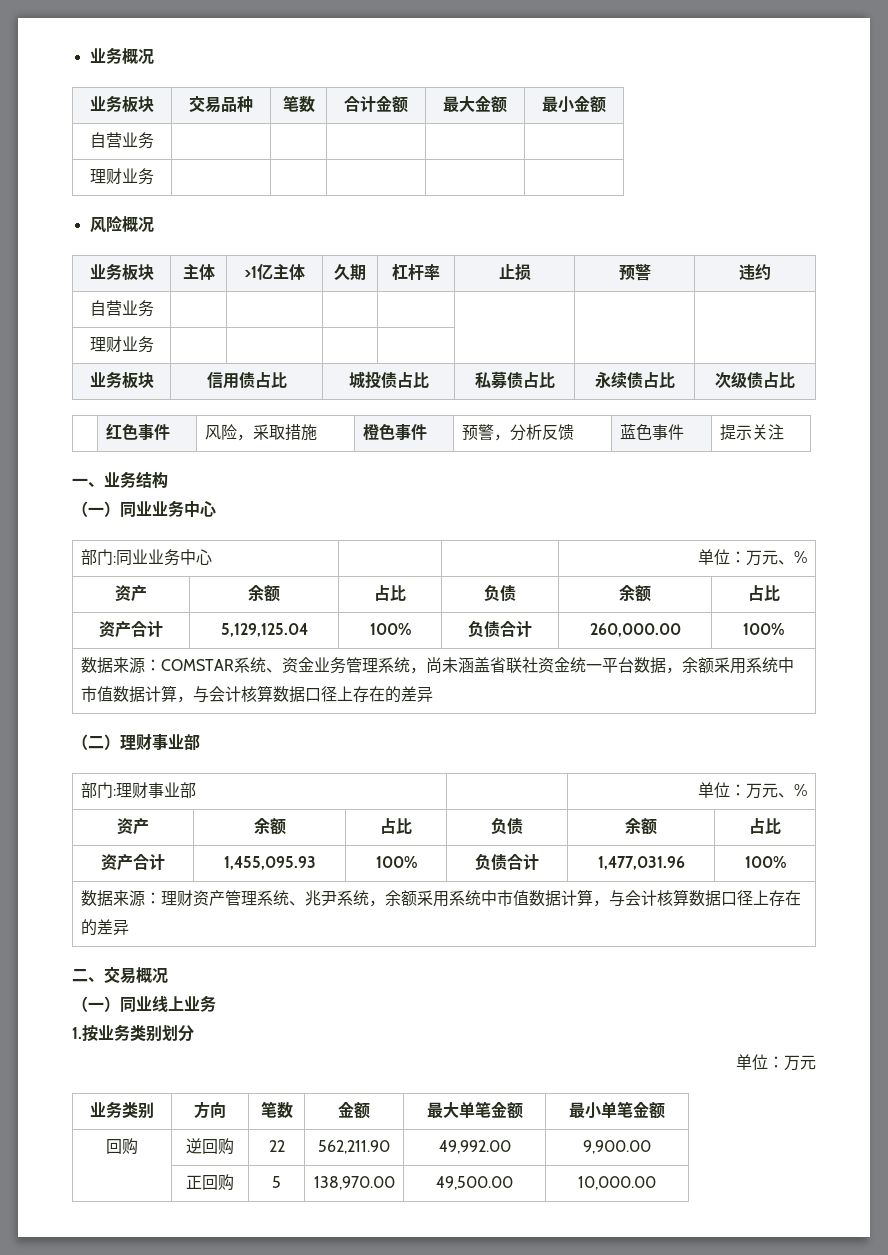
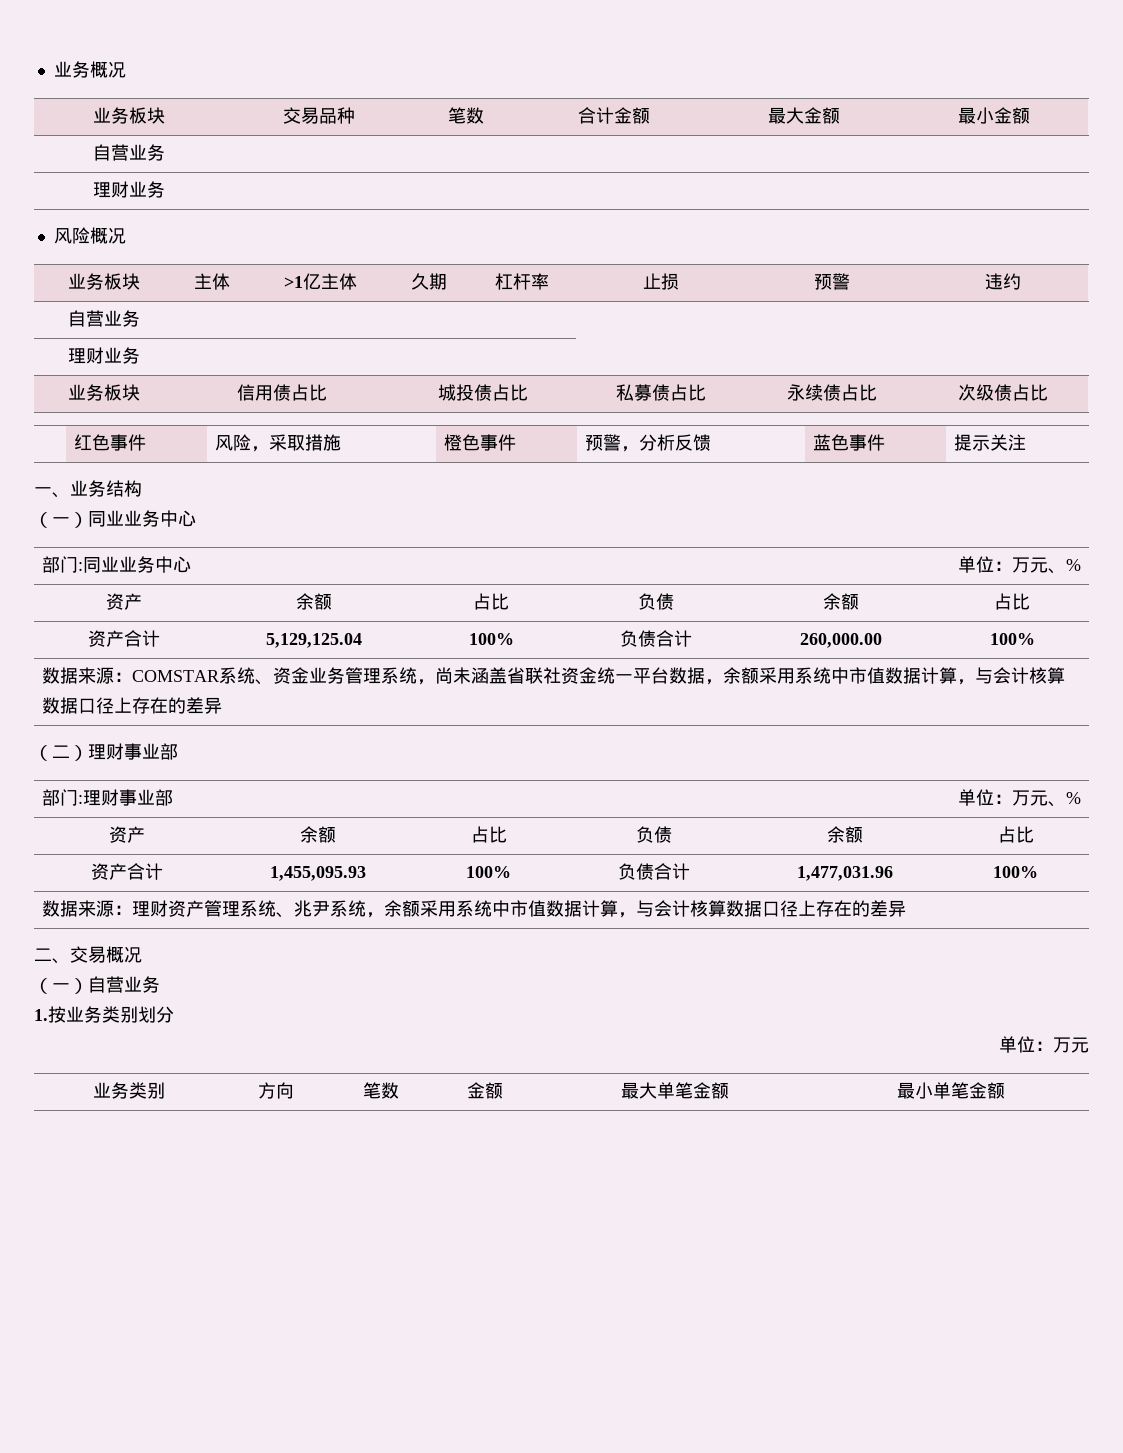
- （一）同业线上业务
+ （一）自营业务
- 回购 | 逆回购 | 22 | 562,211.90 | 49,992.00 | 9,900.00
- | 正回购 | 5 | 138,970.00 | 49,500.00 | 10,000.00

